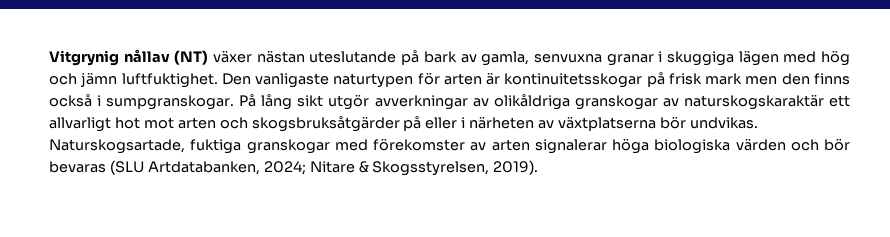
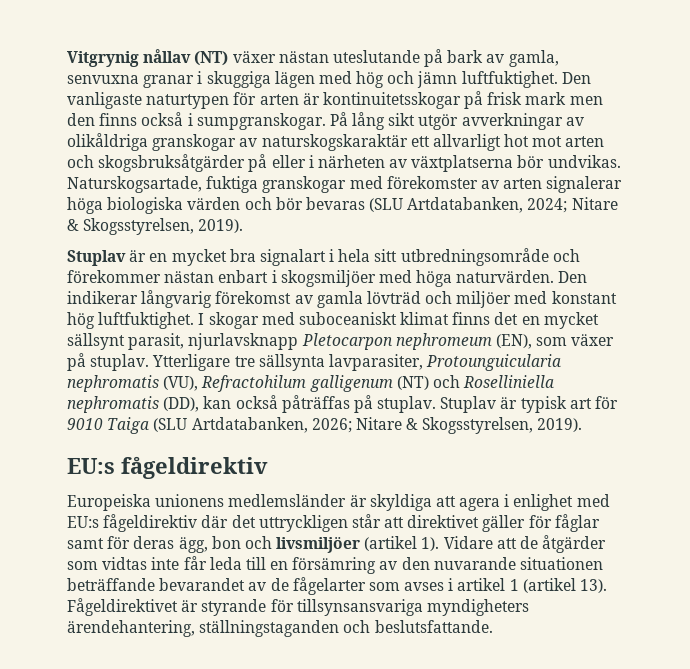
+ Stuplav är en mycket bra signalart i hela sitt utbredningsområde och förekommer nästan enbart i skogsmiljöer med höga naturvärden. Den indikerar långvarig förekomst av gamla lövträd och miljöer med konstant hög luftfuktighet. I skogar med suboceaniskt klimat finns det en mycket sällsynt parasit, njurlavsknapp Pletocarpon nephromeum (EN), som växer på stuplav. Ytterligare tre sällsynta lavparasiter, Protounguicularia nephromatis (VU), Refractohilum galligenum (NT) och Roselliniella nephromatis (DD), kan också påträffas på stuplav. Stuplav är typisk art för 9010 Taiga (SLU Artdatabanken, 2026; Nitare & Skogsstyrelsen, 2019).
+ EU:s fågeldirektiv
+ Europeiska unionens medlemsländer är skyldiga att agera i enlighet med EU:s fågeldirektiv där det uttryckligen står att direktivet gäller för fåglar samt för deras ägg, bon och livsmiljöer (artikel 1). Vidare att de åtgärder som vidtas inte får leda till en försämring av den nuvarande situationen beträffande bevarandet av de fågelarter som avses i artikel 1 (artikel 13). Fågeldirektivet är styrande för tillsynsansvariga myndigheters ärendehantering, ställningstaganden och beslutsfattande.

